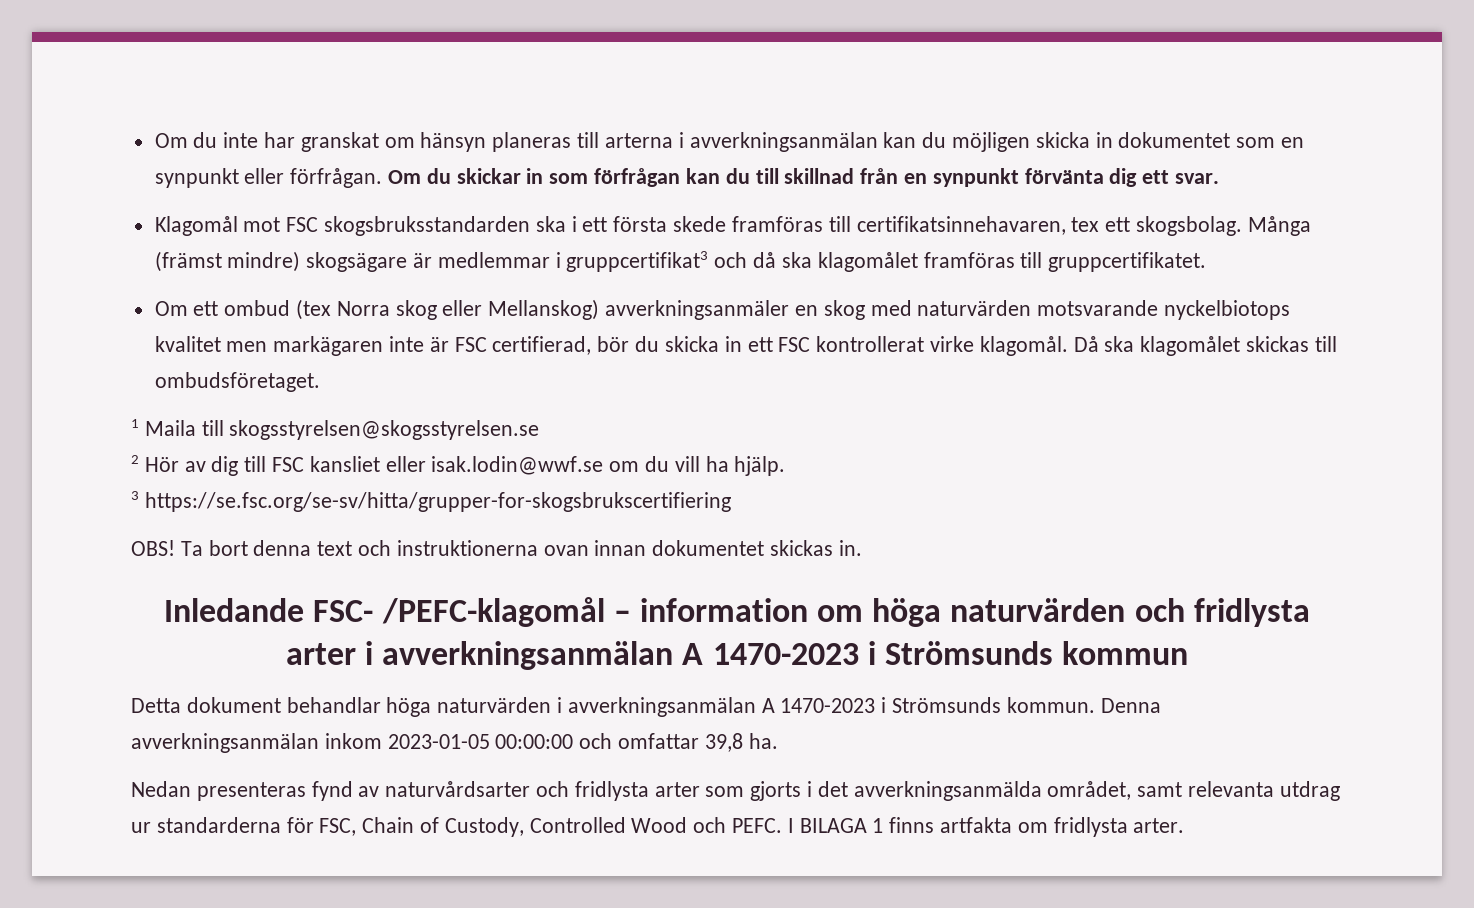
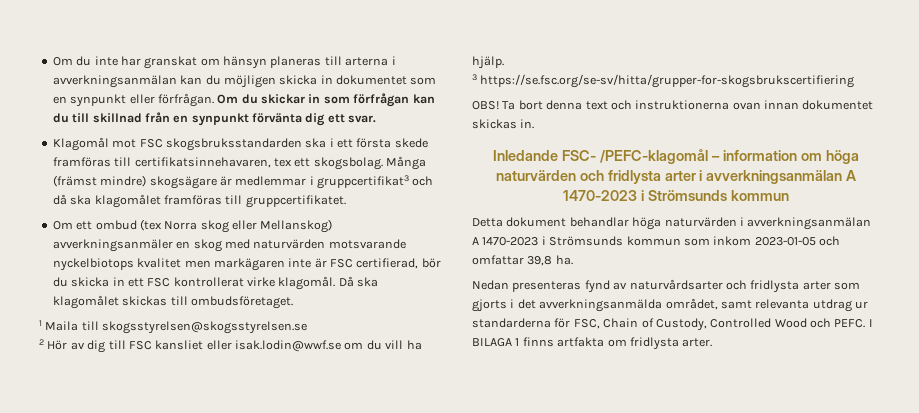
- Detta dokument behandlar höga naturvärden i avverkningsanmälan A 1470-2023 i Strömsunds kommun. Denna avverkningsanmälan inkom 2023-01-05 00:00:00 och omfattar 39,8 ha.
+ Detta dokument behandlar höga naturvärden i avverkningsanmälan A 1470-2023 i Strömsunds kommun som inkom 2023-01-05 och omfattar 39,8 ha.

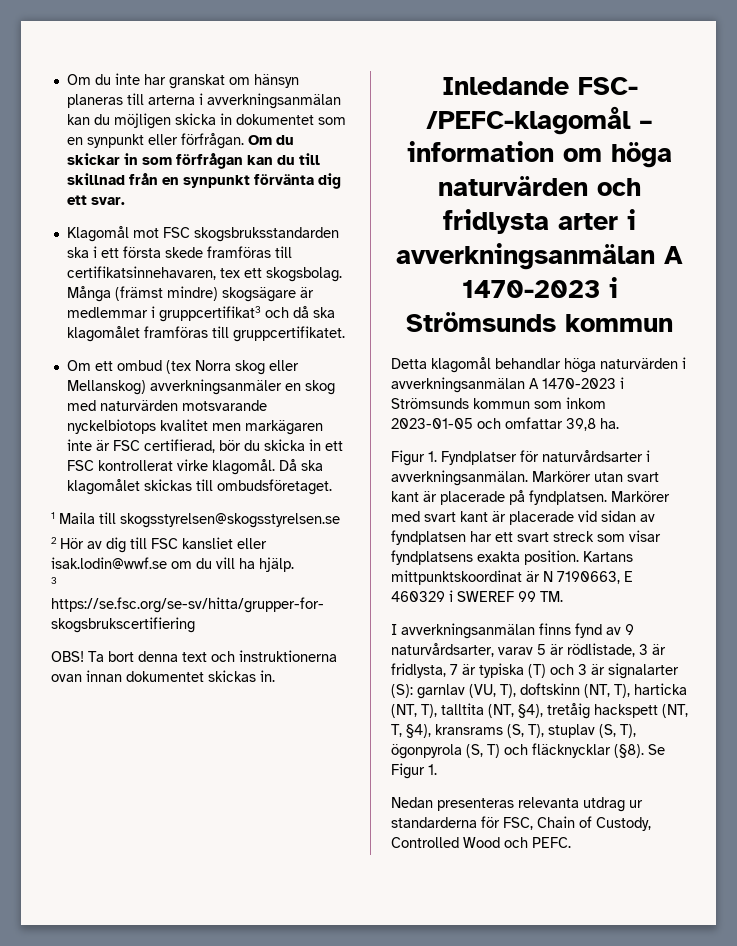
- Detta dokument behandlar höga naturvärden i avverkningsanmälan A 1470-2023 i Strömsunds kommun som inkom 2023-01-05 och omfattar 39,8 ha.
+ Detta klagomål behandlar höga naturvärden i avverkningsanmälan A 1470-2023 i Strömsunds kommun som inkom 2023-01-05 och omfattar 39,8 ha.
- Nedan presenteras fynd av naturvårdsarter och fridlysta arter som gjorts i det avverkningsanmälda området, samt relevanta utdrag ur standarderna för FSC, Chain of Custody, Controlled Wood och PEFC. I BILAGA 1 finns artfakta om fridlysta arter.
+ Figur 1. Fyndplatser för naturvårdsarter i avverkningsanmälan. Markörer utan svart kant är placerade på fyndplatsen. Markörer med svart kant är placerade vid sidan av fyndplatsen har ett svart streck som visar fyndplatsens exakta position. Kartans mittpunktskoordinat är N 7190663, E 460329 i SWEREF 99 TM.
+ I avverkningsanmälan finns fynd av 9 naturvårdsarter, varav 5 är rödlistade, 3 är fridlysta, 7 är typiska (T) och 3 är signalarter (S): garnlav (VU, T), doftskinn (NT, T), harticka (NT, T), talltita (NT, §4), tretåig hackspett (NT, T, §4), kransrams (S, T), stuplav (S, T), ögonpyrola (S, T) och fläcknycklar (§8). Se Figur 1.
+ Nedan presenteras relevanta utdrag ur standarderna för FSC, Chain of Custody, Controlled Wood och PEFC.

